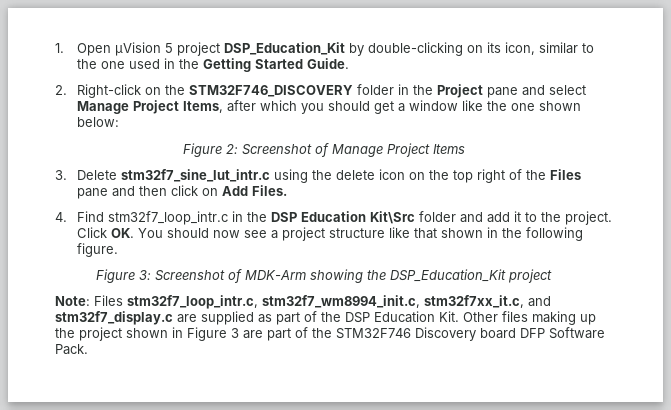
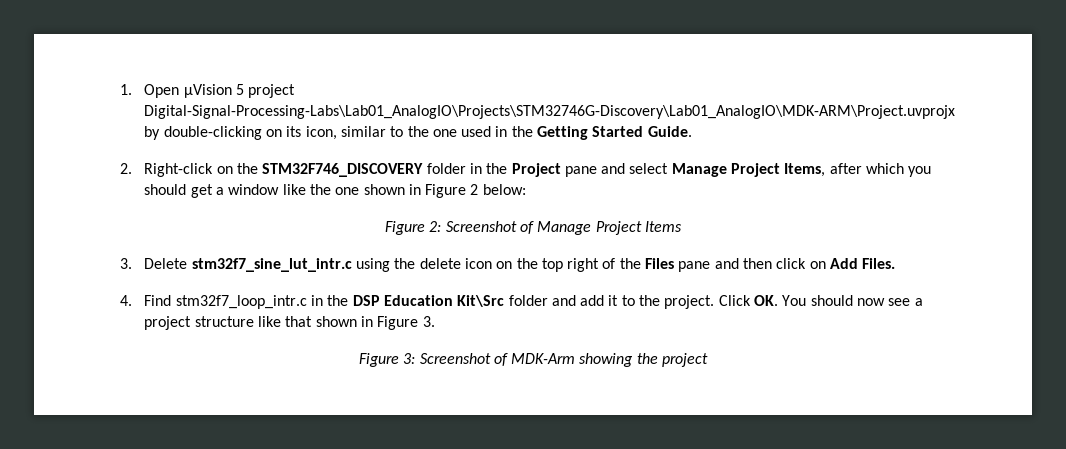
- 1. Open µVision 5 project DSP_Education_Kit by double-clicking on its icon, similar to the one used in the Getting Started Guide.
+ 1. Open µVision 5 project Digital-Signal-Processing-Labs\Lab01_AnalogIO\Projects\STM32746G-Discovery\Lab01_AnalogIO\MDK-ARM\Project.uvprojx by double-clicking on its icon, similar to the one used in the Getting Started Guide.
- 2. Right-click on the STM32F746_DISCOVERY folder in the Project pane and select Manage Project Items, after which you should get a window like the one shown below:
+ 2. Right-click on the STM32F746_DISCOVERY folder in the Project pane and select Manage Project Items, after which you should get a window like the one shown in Figure 2 below:
- Click OK. You should now see a project structure like that shown in the following figure.
+ Click OK. You should now see a project structure like that shown in Figure 3.
- Figure 3: Screenshot of MDK-Arm showing the DSP_Education_Kit project
- Note: Files stm32f7_loop_intr.c, stm32f7_wm8994_init.c, stm32f7xx_it.c, and stm32f7_display.c are supplied as part of the DSP Education Kit. Other files making up the project shown in Figure 3 are part of the STM32F746 Discovery board DFP Software Pack.
+ Figure 3: Screenshot of MDK-Arm showing the project

